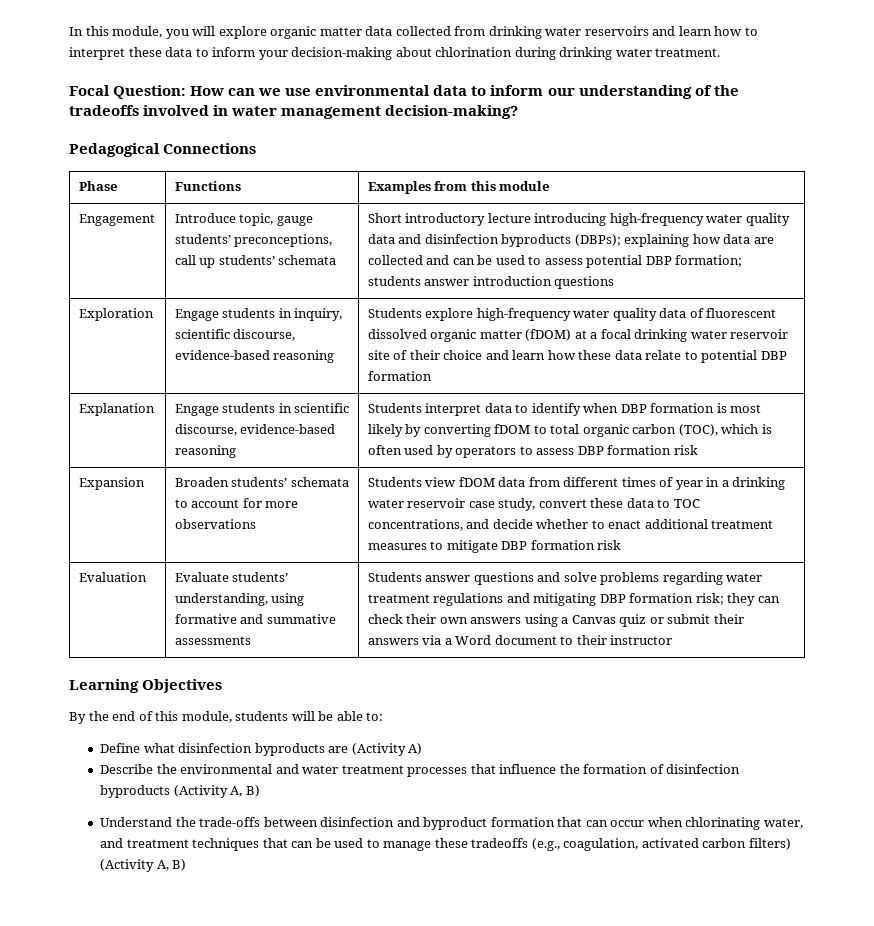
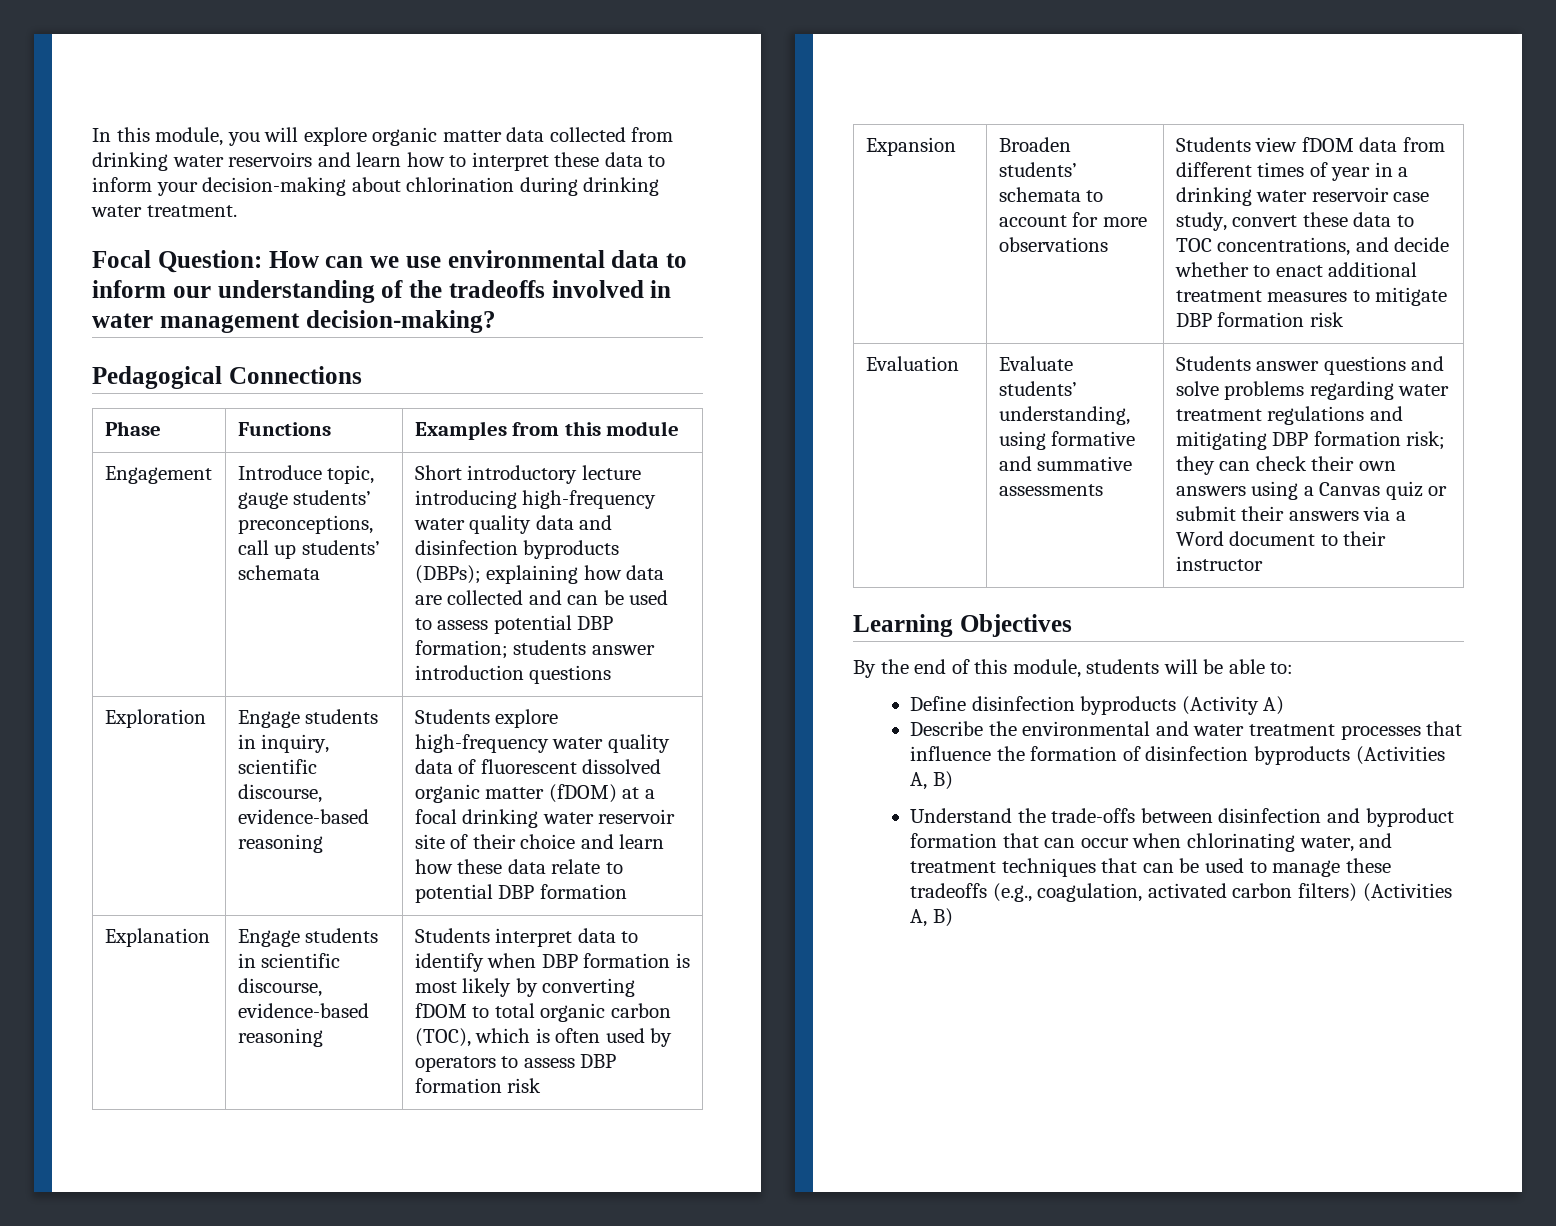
- Define what disinfection byproducts are (Activity A)
+ Define disinfection byproducts (Activity A)
- Describe the environmental and water treatment processes that influence the formation of disinfection byproducts (Activity A, B)
+ Describe the environmental and water treatment processes that influence the formation of disinfection byproducts (Activities A, B)
- Understand the trade-offs between disinfection and byproduct formation that can occur when chlorinating water, and treatment techniques that can be used to manage these tradeoffs (e.g., coagulation, activated carbon filters) (Activity A, B)
+ Understand the trade-offs between disinfection and byproduct formation that can occur when chlorinating water, and treatment techniques that can be used to manage these tradeoffs (e.g., coagulation, activated carbon filters) (Activities A, B)

